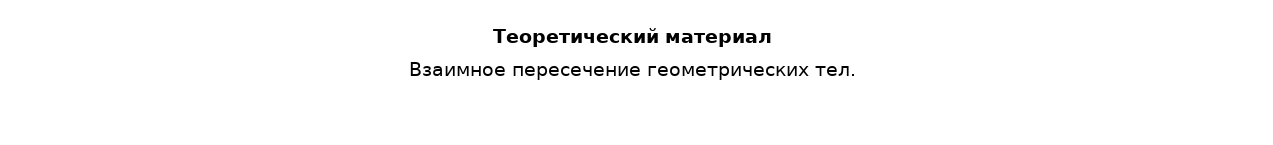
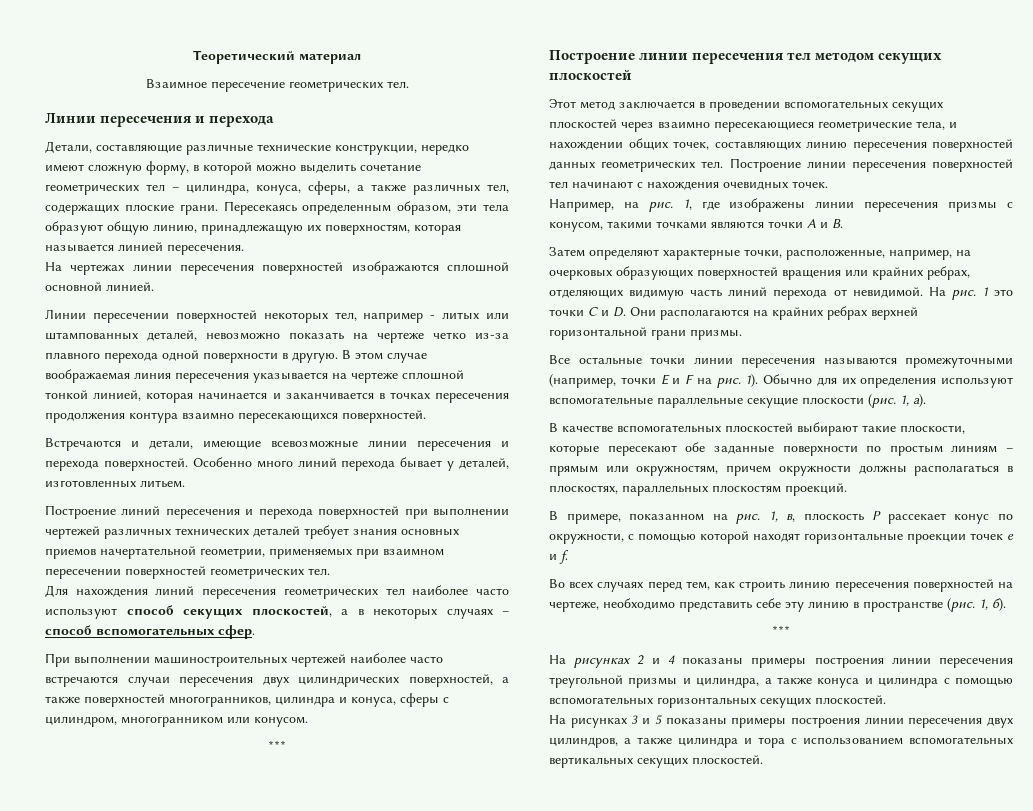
+ Линии пересечения и перехода
+ Детали, составляющие различные технические конструкции, нередко имеют сложную форму, в которой можно выделить сочетание геометрических тел – цилиндра, конуса, сферы, а также различных тел, содержащих плоские грани. Пересекаясь определенным образом, эти тела образуют общую линию, принадлежащую их поверхностям, которая называется линией пересечения.
+ На чертежах линии пересечения поверхностей изображаются сплошной основной линией.
+ Линии пересечении поверхностей некоторых тел, например - литых или штампованных деталей, невозможно показать на чертеже четко из-за плавного перехода одной поверхности в другую. В этом случае воображаемая линия пересечения указывается на чертеже сплошной тонкой линией, которая начинается и заканчивается в точках пересечения продолжения контура взаимно пересекающихся поверхностей.
+ Встречаются и детали, имеющие всевозможные линии пересечения и перехода поверхностей. Особенно много линий перехода бывает у деталей, изготовленных литьем.
+ Построение линий пересечения и перехода поверхностей при выполнении чертежей различных технических деталей требует знания основных приемов начертательной геометрии, применяемых при взаимном пересечении поверхностей геометрических тел.
+ Для нахождения линий пересечения геометрических тел наиболее часто используют способ секущих плоскостей, а в некоторых случаях – способ вспомогательных сфер.
+ При выполнении машиностроительных чертежей наиболее часто встречаются случаи пересечения двух цилиндрических поверхностей, а также поверхностей многогранников, цилиндра и конуса, сферы с цилиндром, многогранником или конусом.
+ ***
+ Построение линии пересечения тел методом секущих плоскостей
+ Этот метод заключается в проведении вспомогательных секущих плоскостей через взаимно пересекающиеся геометрические тела, и нахождении общих точек, составляющих линию пересечения поверхностей данных геометрических тел. Построение линии пересечения поверхностей тел начинают с нахождения очевидных точек.
+ Например, на рис. 1, где изображены линии пересечения призмы с конусом, такими точками являются точки А и В.
+ Затем определяют характерные точки, расположенные, например, на очерковых образующих поверхностей вращения или крайних ребрах, отделяющих видимую часть линий перехода от невидимой. На рис. 1 это точки С и D. Они располагаются на крайних ребрах верхней горизонтальной грани призмы.
+ Все остальные точки линии пересечения называются промежуточными (например, точки Е и F на рис. 1). Обычно для их определения используют вспомогательные параллельные секущие плоскости (рис. 1, а).
+ В качестве вспомогательных плоскостей выбирают такие плоскости, которые пересекают обе заданные поверхности по простым линиям – прямым или окружностям, причем окружности должны располагаться в плоскостях, параллельных плоскостям проекций.
+ В примере, показанном на рис. 1, в, плоскость Р рассекает конус по окружности, с помощью которой находят горизонтальные проекции точек e и f.
+ Во всех случаях перед тем, как строить линию пересечения поверхностей на чертеже, необходимо представить себе эту линию в пространстве (рис. 1, б).
+ ***
+ На рисунках 2 и 4 показаны примеры построения линии пересечения треугольной призмы и цилиндра, а также конуса и цилиндра с помощью вспомогательных горизонтальных секущих плоскостей.
+ На рисунках 3 и 5 показаны примеры построения линии пересечения двух цилиндров, а также цилиндра и тора с использованием вспомогательных вертикальных секущих плоскостей.

